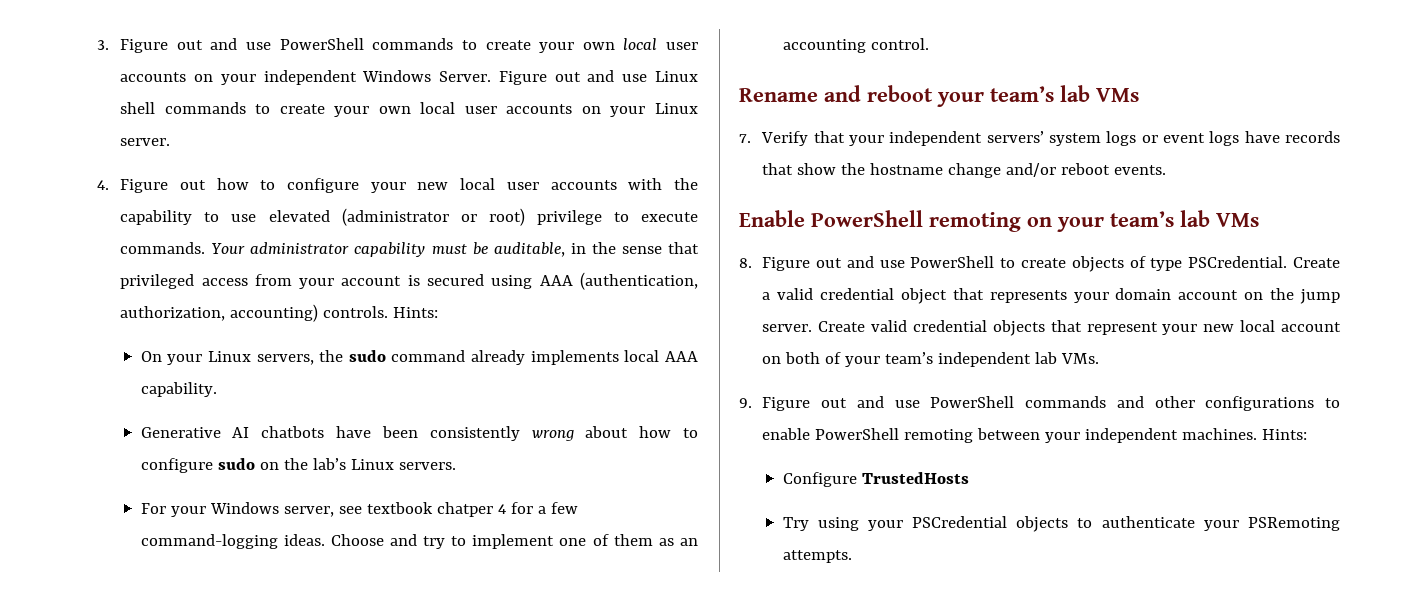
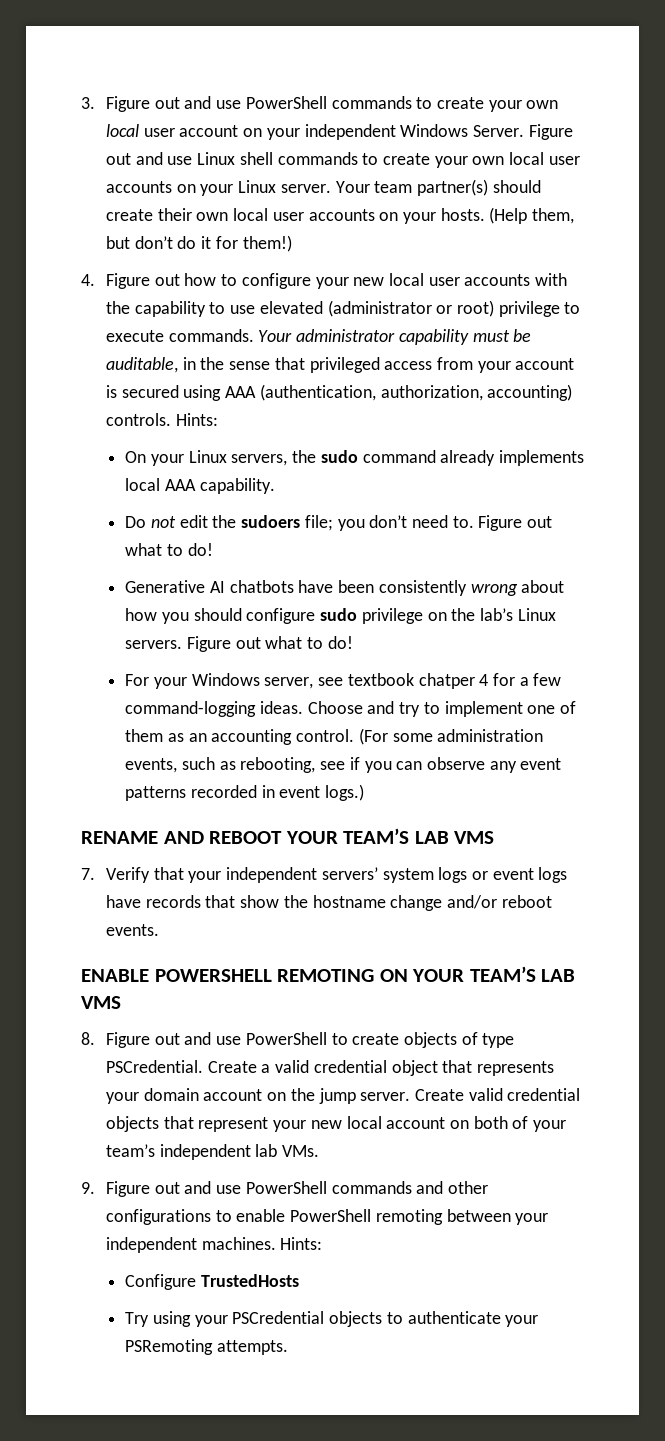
- 3. Figure out and use PowerShell commands to create your own local user accounts on your independent Windows Server.
+ 3. Figure out and use PowerShell commands to create your own local user account on your independent Windows Server.
+ Your team partner(s) should create their own local user accounts on your hosts. (Help them, but don’t do it for them!)
+ Do not edit the sudoers file; you don’t need to. Figure out what to do!
- Generative AI chatbots have been consistently wrong about how to configure sudo on the lab’s Linux servers.
+ Generative AI chatbots have been consistently wrong about how you should configure sudo privilege on the lab’s Linux servers. Figure out what to do!
- Choose and try to implement one of them as an accounting control.
- Rename and reboot your team’s lab VMs
+ Choose and try to implement one of them as an accounting control. (For some administration events, such as rebooting, see if you can observe any event patterns recorded in event logs.)
+ RENAME AND REBOOT YOUR TEAM’S LAB VMS
- Enable PowerShell remoting on your team’s lab VMs
+ ENABLE POWERSHELL REMOTING ON YOUR TEAM’S LAB VMS

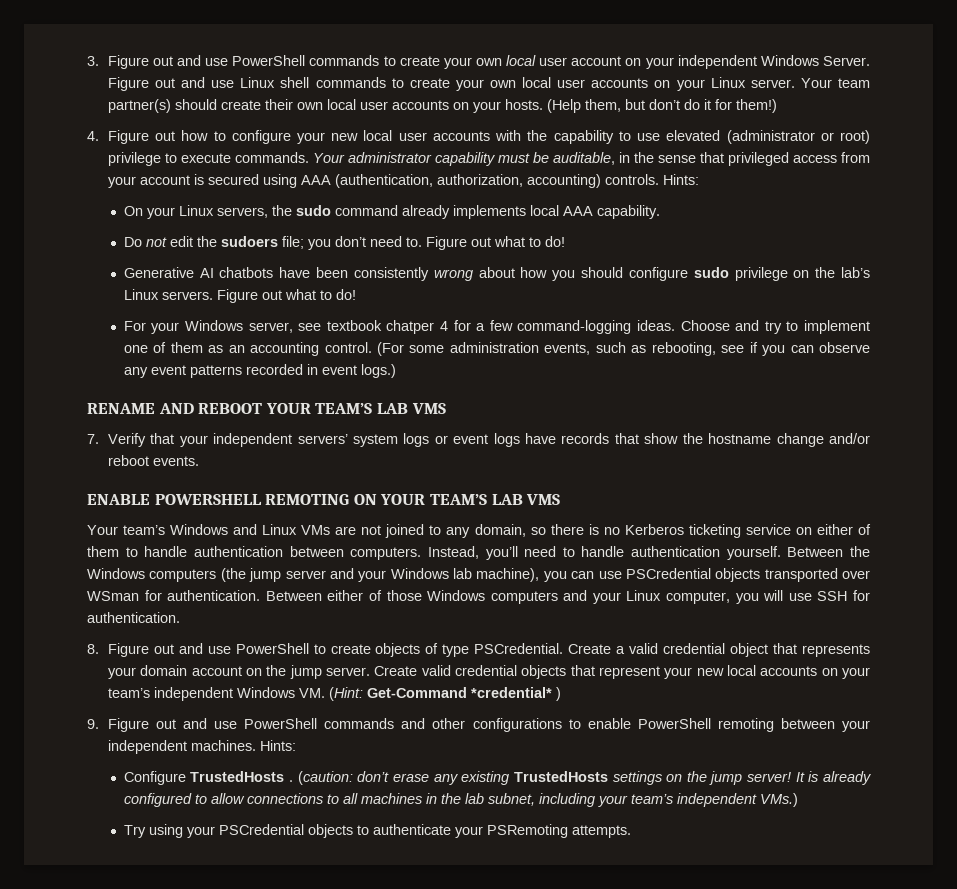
+ Your team’s Windows and Linux VMs are not joined to any domain, so there is no Kerberos ticketing service on either of them to handle authentication between computers. Instead, you’ll need to handle authentication yourself. Between the Windows computers (the jump server and your Windows lab machine), you can use PSCredential objects transported over WSman for authentication. Between either of those Windows computers and your Linux computer, you will use SSH for authentication.
- Create valid credential objects that represent your new local account on both of your team’s independent lab VMs.
+ Create valid credential objects that represent your new local accounts on your team’s independent Windows VM. (Hint: Get-Command *credential* )
- Configure TrustedHosts
+ Configure TrustedHosts . (caution: don’t erase any existing TrustedHosts settings on the jump server! It is already configured to allow connections to all machines in the lab subnet, including your team’s independent VMs.)

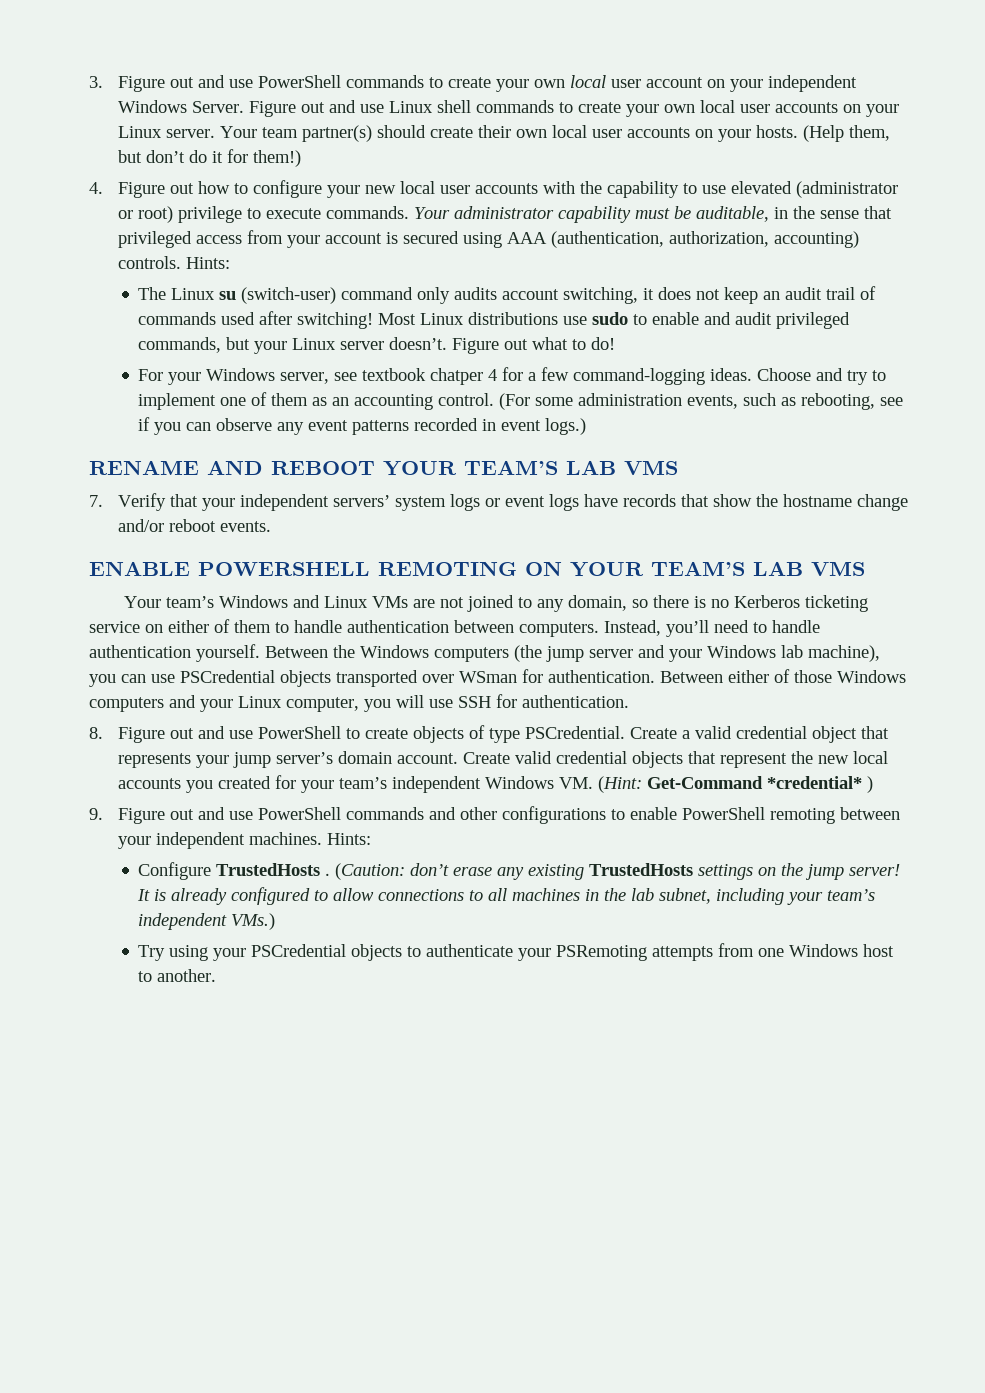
- On your Linux servers, the sudo command already implements local AAA capability.
- Do not edit the sudoers file; you don’t need to. Figure out what to do!
- Generative AI chatbots have been consistently wrong about how you should configure sudo privilege on the lab’s Linux servers.
+ The Linux su (switch-user) command only audits account switching, it does not keep an audit trail of commands used after switching! Most Linux distributions use sudo to enable and audit privileged commands, but your Linux server doesn’t.
- Create a valid credential object that represents your domain account on the jump server.
+ Create a valid credential object that represents your jump server’s domain account.
- Create valid credential objects that represent your new local accounts on your team’s independent Windows VM. (Hint: Get-Command *credential* )
+ Create valid credential objects that represent the new local accounts you created for your team’s independent Windows VM. (Hint: Get-Command *credential* )
- (caution: don’t erase any existing TrustedHosts settings on the jump server!
+ (Caution: don’t erase any existing TrustedHosts settings on the jump server!
- Try using your PSCredential objects to authenticate your PSRemoting attempts.
+ Try using your PSCredential objects to authenticate your PSRemoting attempts from one Windows host to another.

